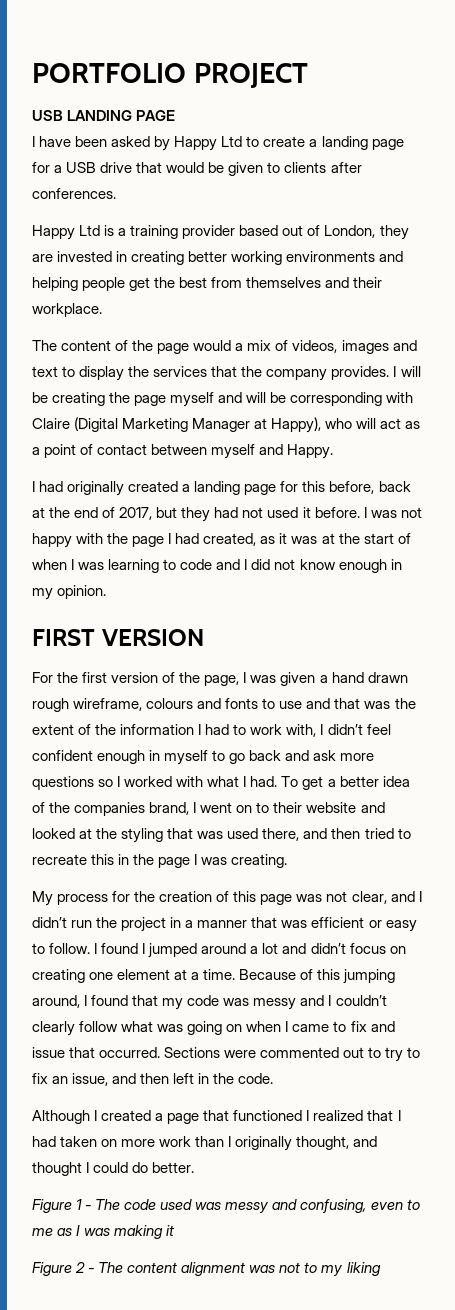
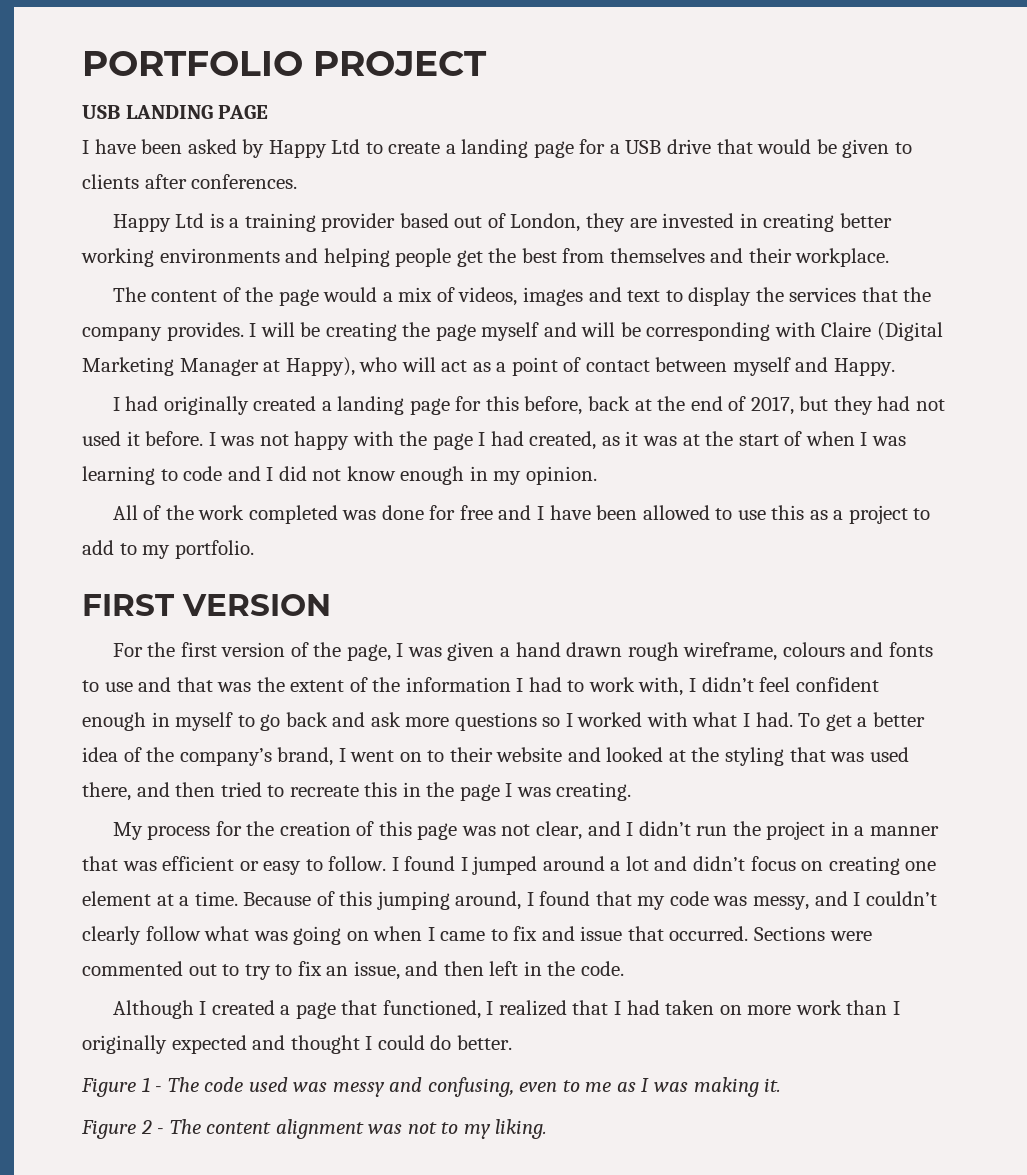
+ All of the work completed was done for free and I have been allowed to use this as a project to add to my portfolio.
- To get a better idea of the companies brand, I went on to their website and looked at the styling that was used there, and then tried to recreate this in the page I was creating.
+ To get a better idea of the company’s brand, I went on to their website and looked at the styling that was used there, and then tried to recreate this in the page I was creating.
- Because of this jumping around, I found that my code was messy and I couldn’t clearly follow what was going on when I came to fix and issue that occurred.
+ Because of this jumping around, I found that my code was messy, and I couldn’t clearly follow what was going on when I came to fix and issue that occurred.
- Although I created a page that functioned I realized that I had taken on more work than I originally thought, and thought I could do better.
+ Although I created a page that functioned, I realized that I had taken on more work than I originally expected and thought I could do better.
- Figure 1 - The code used was messy and confusing, even to me as I was making it
+ Figure 1 - The code used was messy and confusing, even to me as I was making it.
- Figure 2 - The content alignment was not to my liking
+ Figure 2 - The content alignment was not to my liking.

